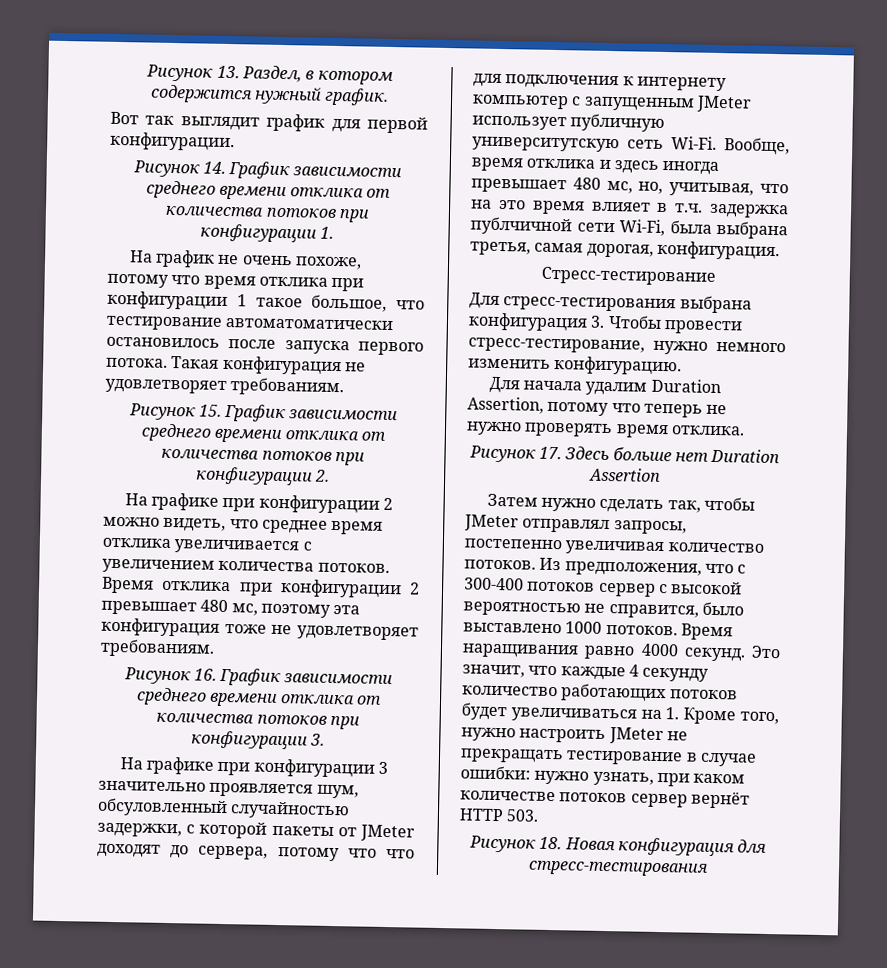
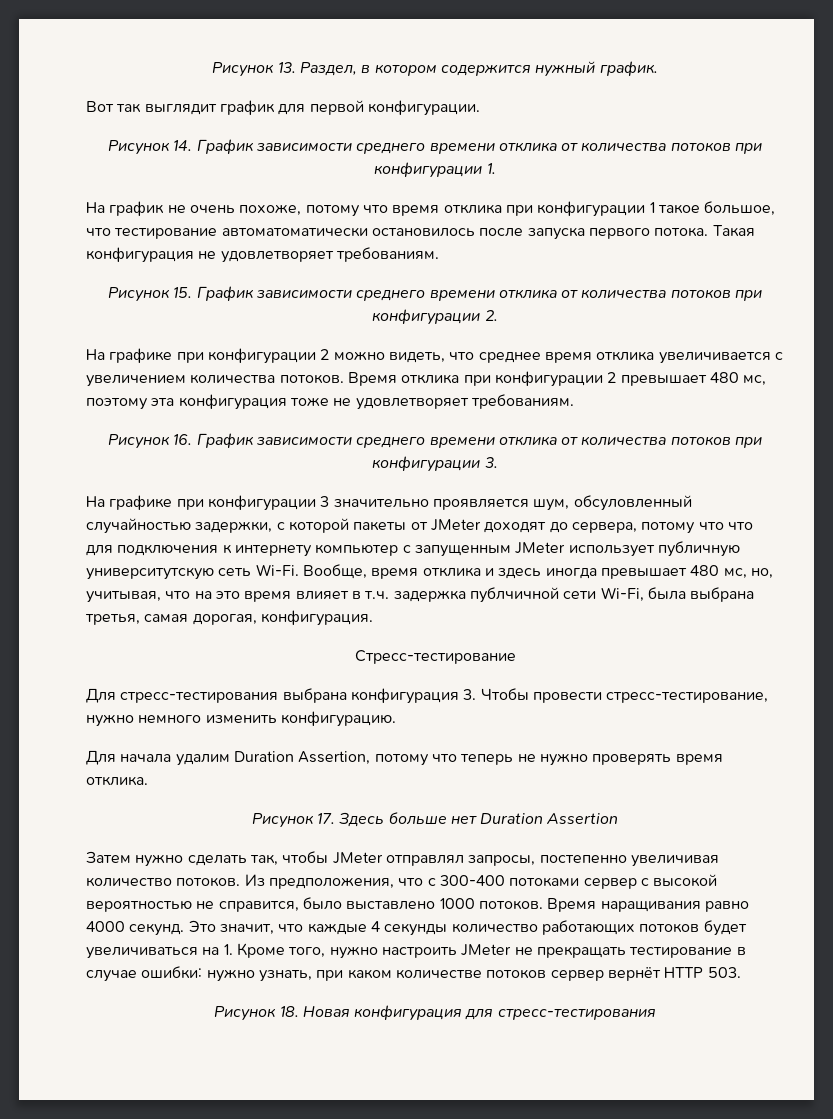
- Из предположения, что с 300-400 потоков сервер с высокой вероятностью не справится, было выставлено 1000 потоков.
+ Из предположения, что с 300-400 потоками сервер с высокой вероятностью не справится, было выставлено 1000 потоков.
- Это значит, что каждые 4 секунду количество работающих потоков будет увеличиваться на 1. Кроме того, нужно настроить JMeter не прекращать тестирование в случае ошибки: нужно узнать, при каком количестве потоков сервер вернёт HTTP 503.
+ Это значит, что каждые 4 секунды количество работающих потоков будет увеличиваться на 1. Кроме того, нужно настроить JMeter не прекращать тестирование в случае ошибки: нужно узнать, при каком количестве потоков сервер вернёт HTTP 503.

